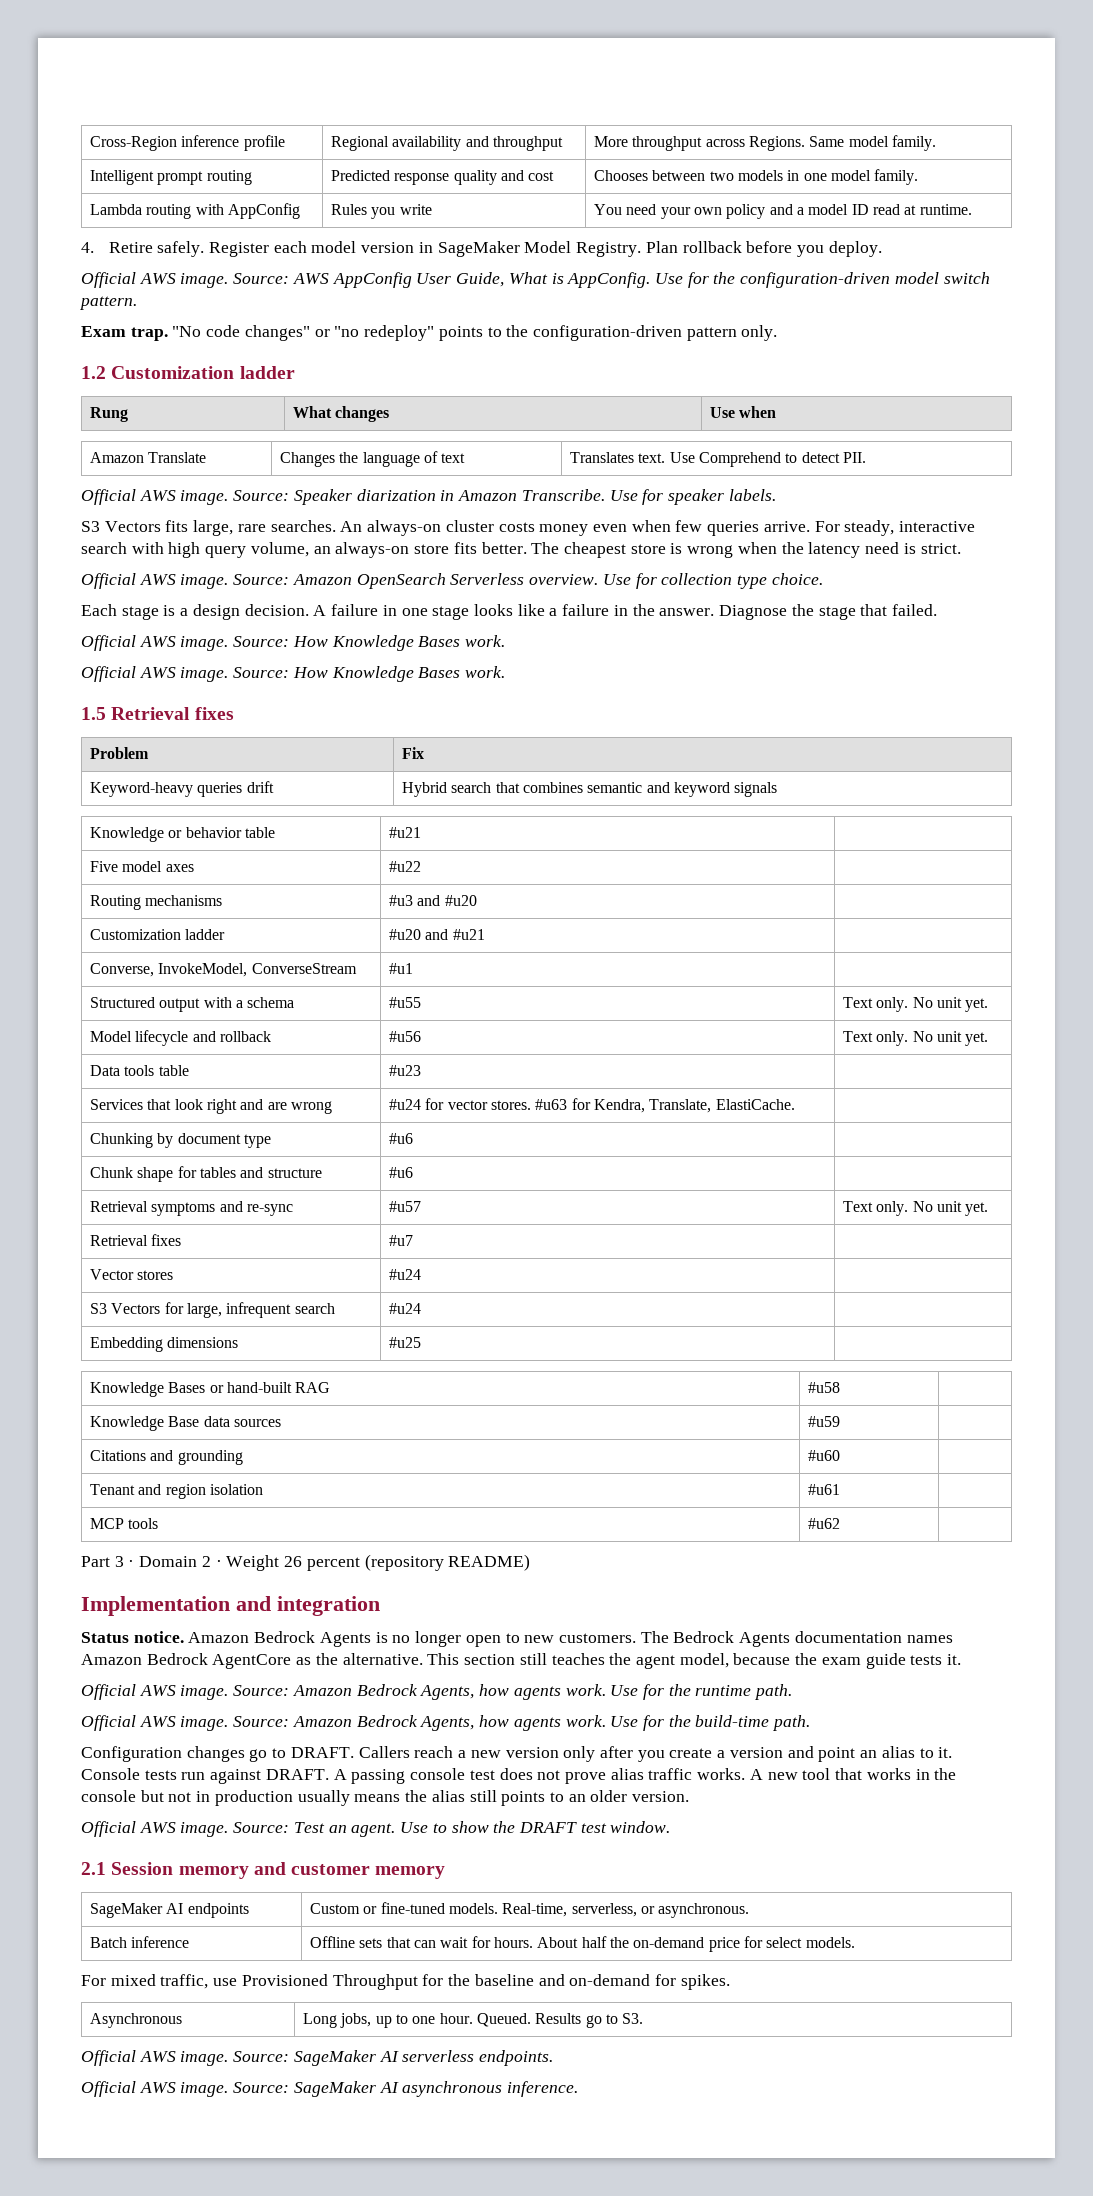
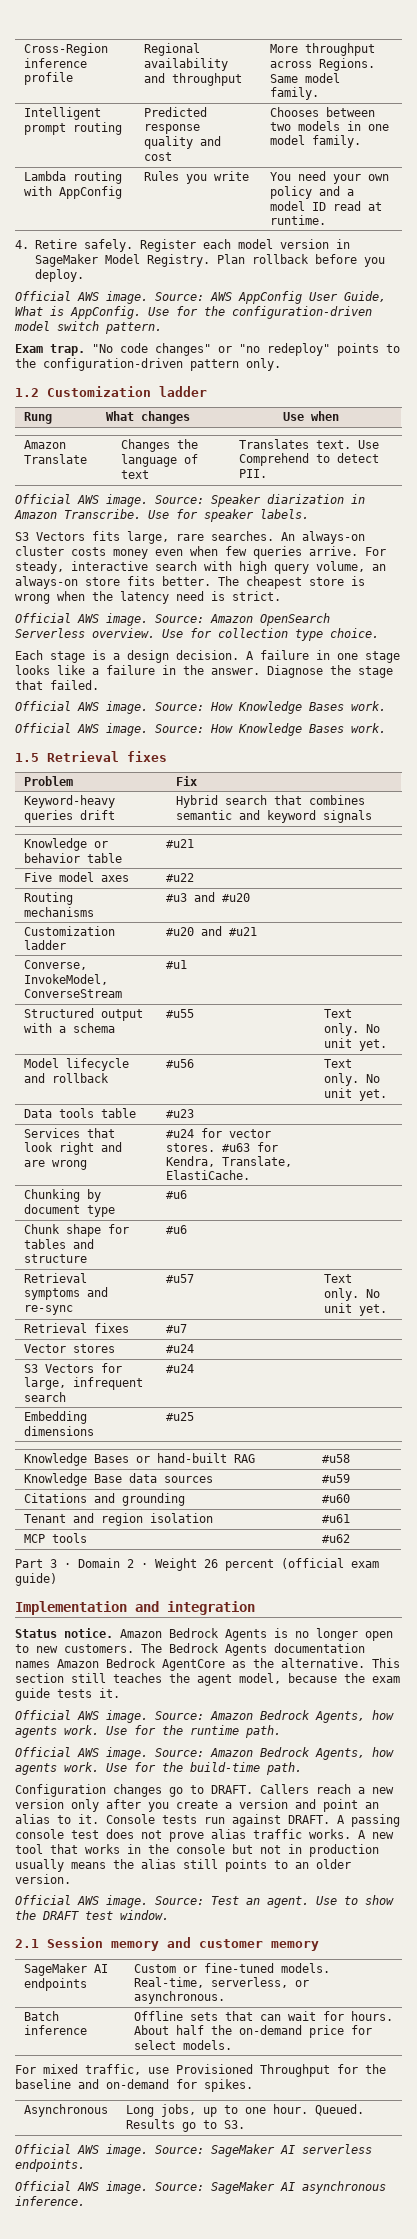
- Part 3 · Domain 2 · Weight 26 percent (repository README)
+ Part 3 · Domain 2 · Weight 26 percent (official exam guide)

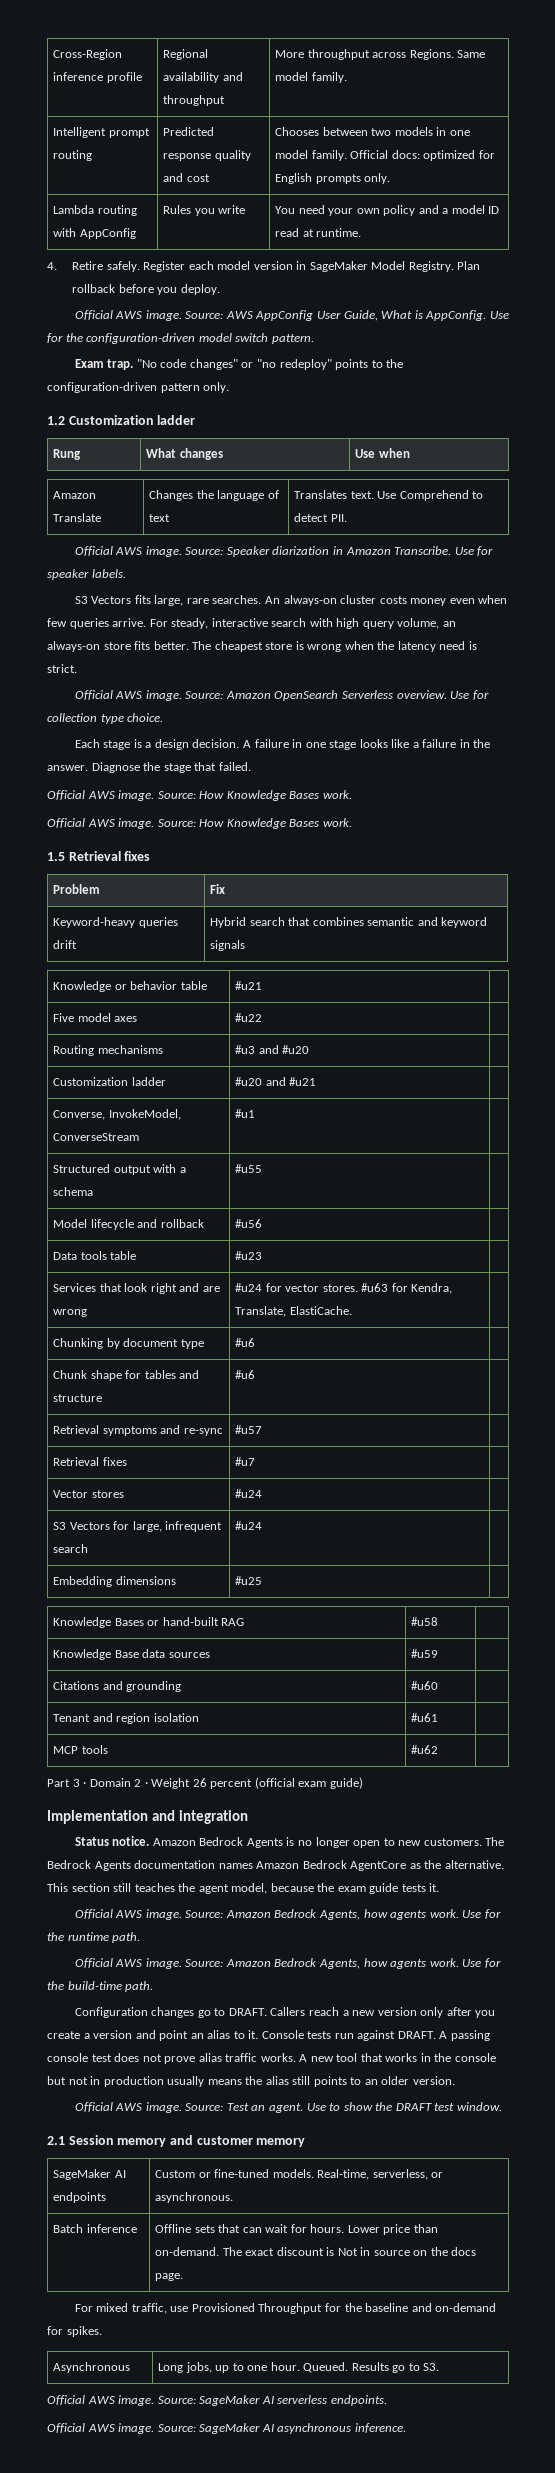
- Intelligent prompt routing | Predicted response quality and cost | Chooses between two models in one model family.
+ Intelligent prompt routing | Predicted response quality and cost | Chooses between two models in one model family. Official docs: optimized for English prompts only.
- Structured output with a schema | #u55 | Text only. No unit yet.
+ Structured output with a schema | #u55 |
- Model lifecycle and rollback | #u56 | Text only. No unit yet.
+ Model lifecycle and rollback | #u56 |
- Retrieval symptoms and re-sync | #u57 | Text only. No unit yet.
+ Retrieval symptoms and re-sync | #u57 |
- Batch inference | Offline sets that can wait for hours. About half the on-demand price for select models.
+ Batch inference | Offline sets that can wait for hours. Lower price than on-demand. The exact discount is Not in source on the docs page.

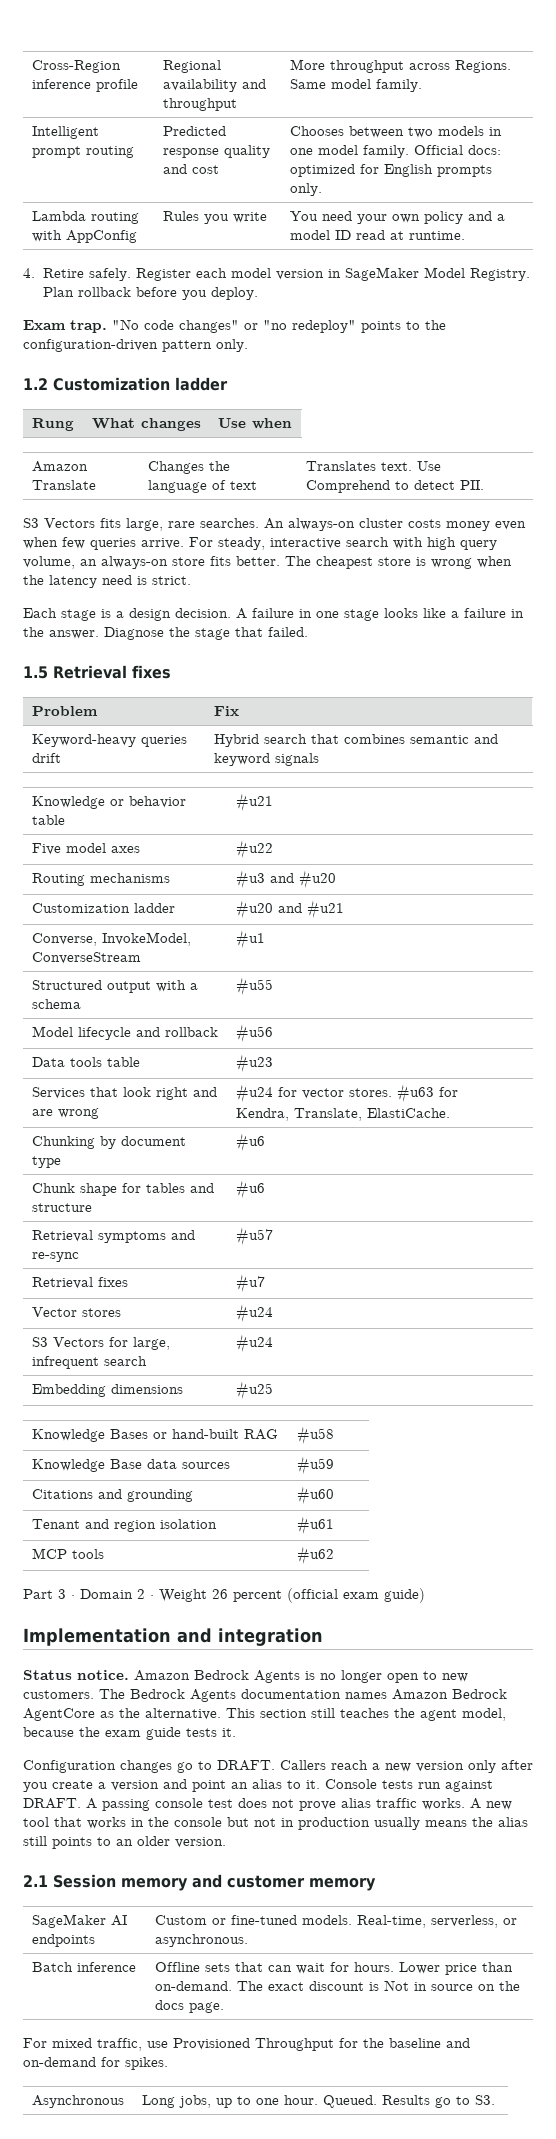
- Official AWS image. Source: AWS AppConfig User Guide, What is AppConfig. Use for the configuration-driven model switch pattern.
- Official AWS image. Source: Speaker diarization in Amazon Transcribe. Use for speaker labels.
- Official AWS image. Source: Amazon OpenSearch Serverless overview. Use for collection type choice.
  Diagnose the stage that failed.
- Official AWS image. Source: How Knowledge Bases work.
- Official AWS image. Source: How Knowledge Bases work.
- Official AWS image. Source: Amazon Bedrock Agents, how agents work. Use for the runtime path.
- Official AWS image. Source: Amazon Bedrock Agents, how agents work. Use for the build-time path.
- Official AWS image. Source: Test an agent. Use to show the DRAFT test window.
- Official AWS image. Source: SageMaker AI serverless endpoints.
- Official AWS image. Source: SageMaker AI asynchronous inference.

